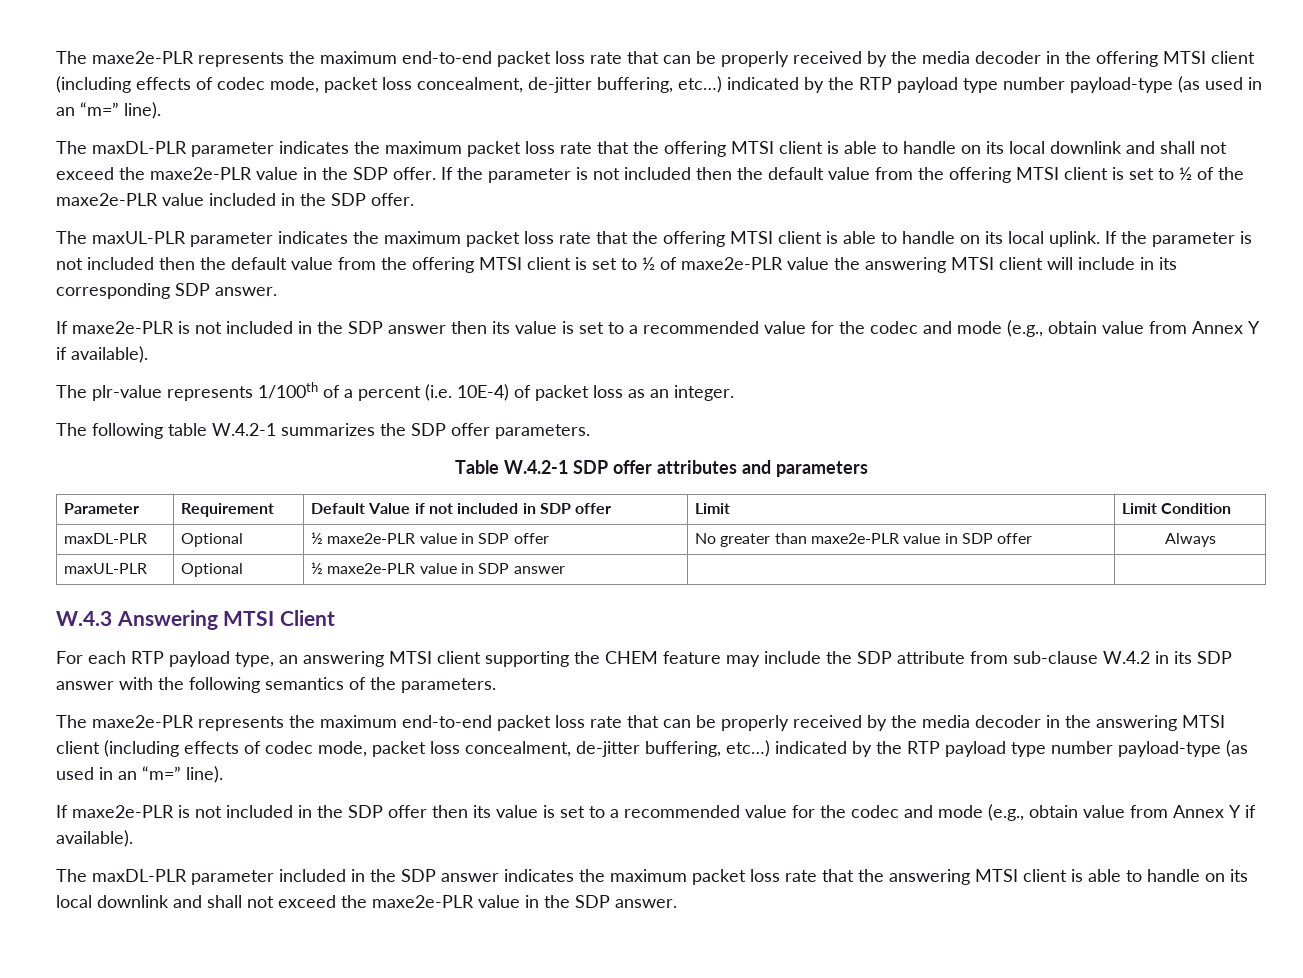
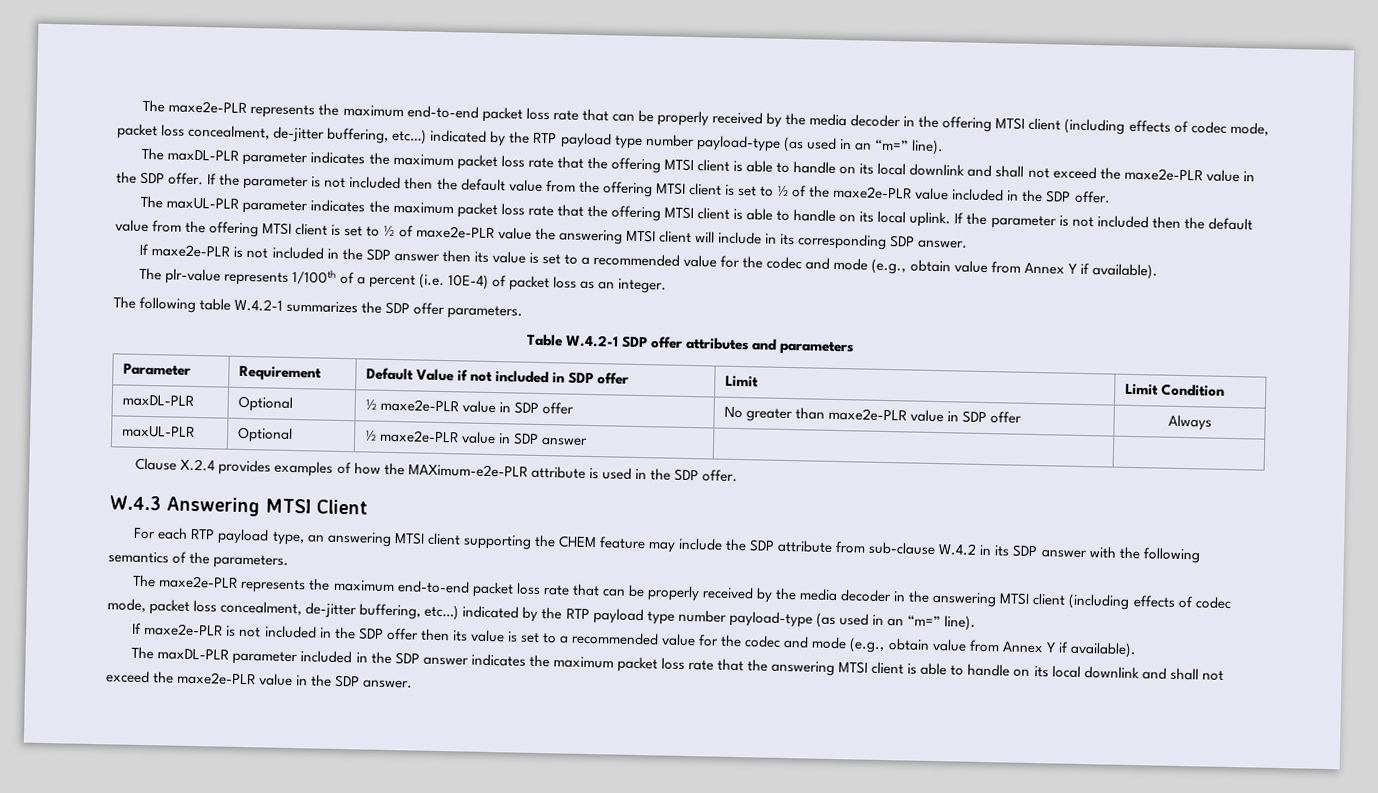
+ Clause X.2.4 provides examples of how the MAXimum-e2e-PLR attribute is used in the SDP offer.

